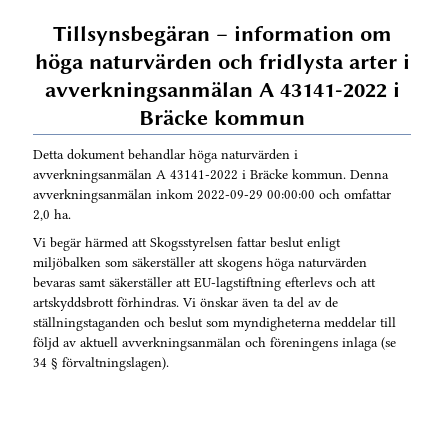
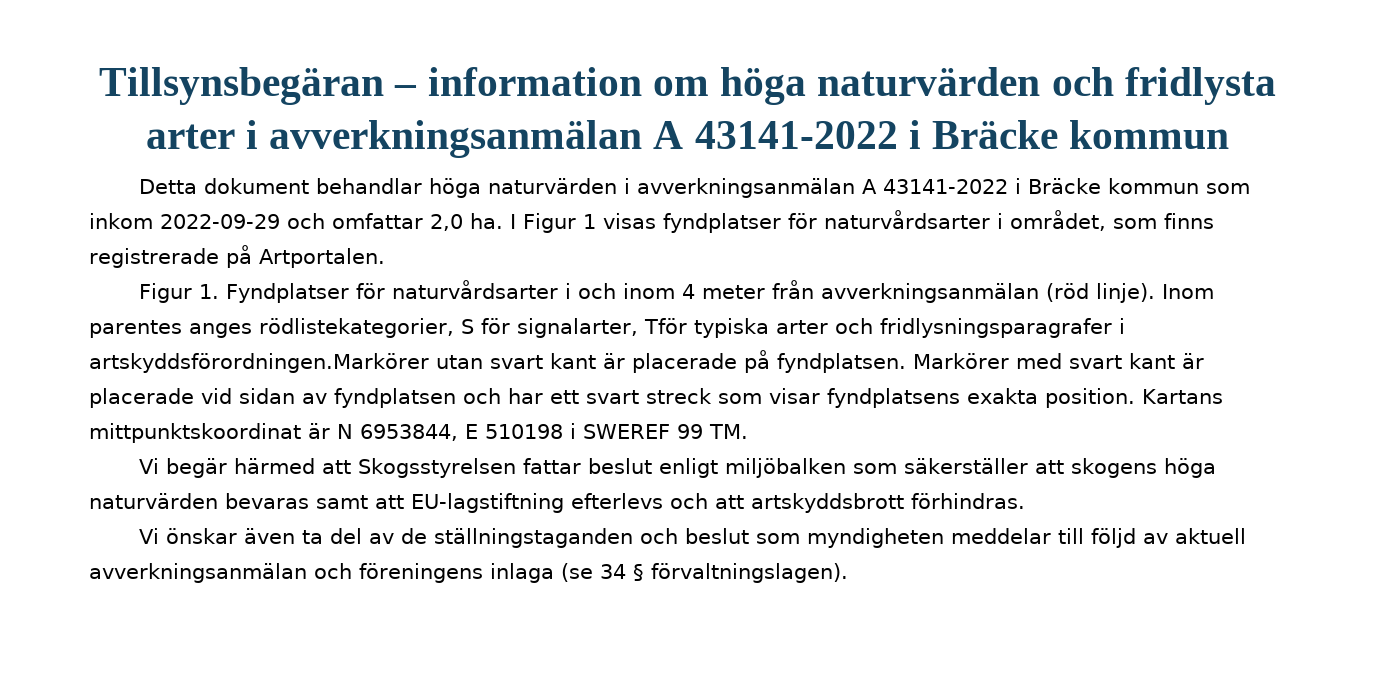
- Detta dokument behandlar höga naturvärden i avverkningsanmälan A 43141-2022 i Bräcke kommun. Denna avverkningsanmälan inkom 2022-09-29 00:00:00 och omfattar 2,0 ha.
+ Detta dokument behandlar höga naturvärden i avverkningsanmälan A 43141-2022 i Bräcke kommun som inkom 2022-09-29 och omfattar 2,0 ha. I Figur 1 visas fyndplatser för naturvårdsarter i området, som finns registrerade på Artportalen.
+ Figur 1. Fyndplatser för naturvårdsarter i och inom 4 meter från avverkningsanmälan (röd linje). Inom parentes anges rödlistekategorier, S för signalarter, Tför typiska arter och fridlysningsparagrafer i artskyddsförordningen.Markörer utan svart kant är placerade på fyndplatsen. Markörer med svart kant är placerade vid sidan av fyndplatsen och har ett svart streck som visar fyndplatsens exakta position. Kartans mittpunktskoordinat är N 6953844, E 510198 i SWEREF 99 TM.
- Vi begär härmed att Skogsstyrelsen fattar beslut enligt miljöbalken som säkerställer att skogens höga naturvärden bevaras samt säkerställer att EU-lagstiftning efterlevs och att artskyddsbrott förhindras. Vi önskar även ta del av de ställningstaganden och beslut som myndigheterna meddelar till följd av aktuell avverkningsanmälan och föreningens inlaga (se 34 § förvaltningslagen).
+ Vi begär härmed att Skogsstyrelsen fattar beslut enligt miljöbalken som säkerställer att skogens höga naturvärden bevaras samt att EU-lagstiftning efterlevs och att artskyddsbrott förhindras.
+ Vi önskar även ta del av de ställningstaganden och beslut som myndigheten meddelar till följd av aktuell avverkningsanmälan och föreningens inlaga (se 34 § förvaltningslagen).

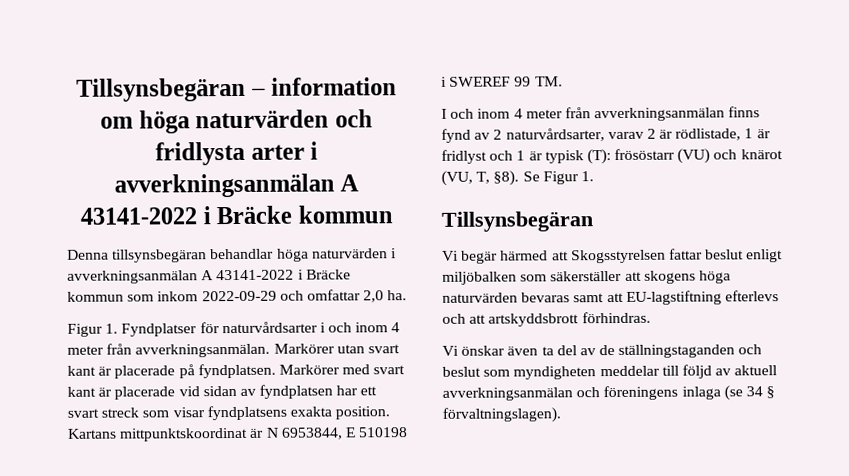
- Detta dokument behandlar höga naturvärden i avverkningsanmälan A 43141-2022 i Bräcke kommun som inkom 2022-09-29 och omfattar 2,0 ha. I Figur 1 visas fyndplatser för naturvårdsarter i området, som finns registrerade på Artportalen.
+ Denna tillsynsbegäran behandlar höga naturvärden i avverkningsanmälan A 43141-2022 i Bräcke kommun som inkom 2022-09-29 och omfattar 2,0 ha.
- Figur 1. Fyndplatser för naturvårdsarter i och inom 4 meter från avverkningsanmälan (röd linje). Inom parentes anges rödlistekategorier, S för signalarter, Tför typiska arter och fridlysningsparagrafer i artskyddsförordningen.Markörer utan svart kant är placerade på fyndplatsen.
+ Figur 1. Fyndplatser för naturvårdsarter i och inom 4 meter från avverkningsanmälan. Markörer utan svart kant är placerade på fyndplatsen.
- Markörer med svart kant är placerade vid sidan av fyndplatsen och har ett svart streck som visar fyndplatsens exakta position.
+ Markörer med svart kant är placerade vid sidan av fyndplatsen har ett svart streck som visar fyndplatsens exakta position.
+ I och inom 4 meter från avverkningsanmälan finns fynd av 2 naturvårdsarter, varav 2 är rödlistade, 1 är fridlyst och 1 är typisk (T): frösöstarr (VU) och knärot (VU, T, §8). Se Figur 1.
+ Tillsynsbegäran

